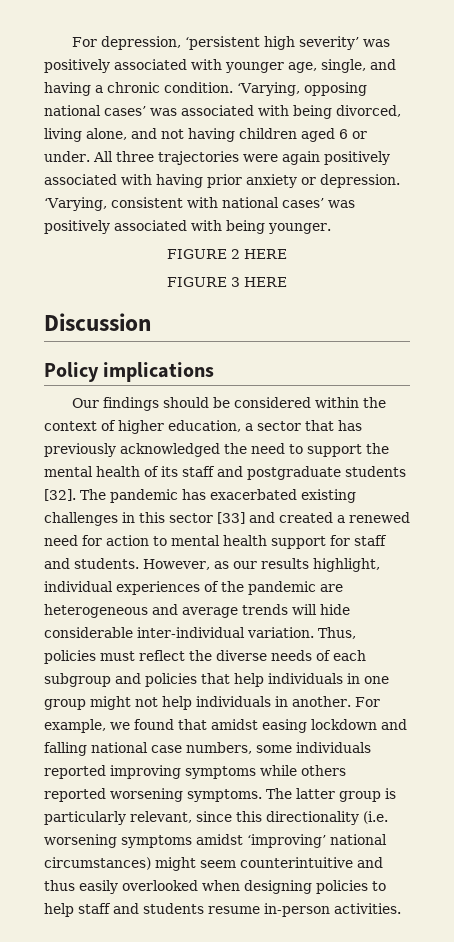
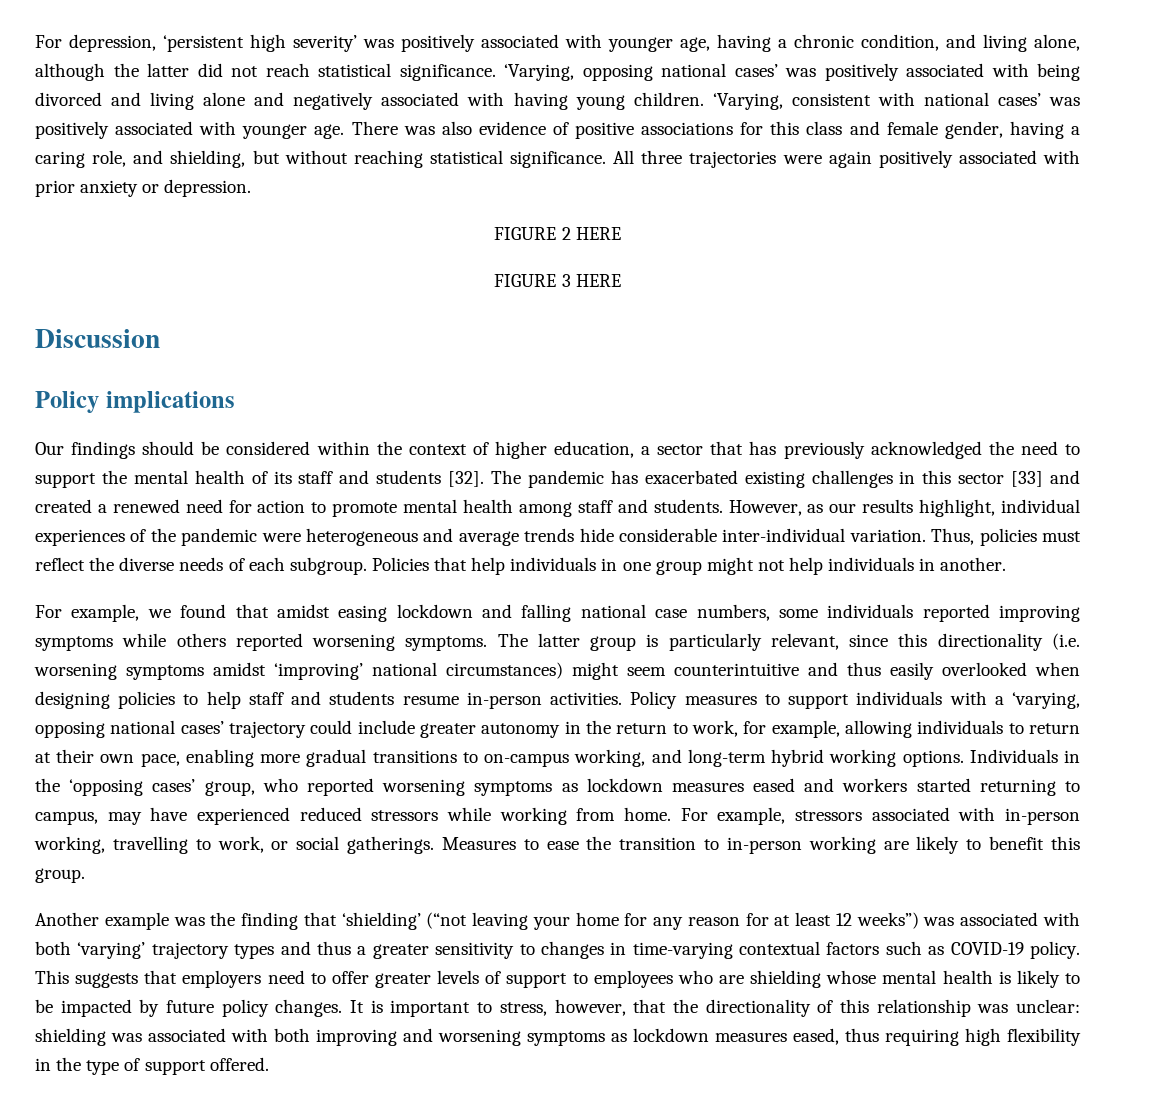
- For depression, ‘persistent high severity’ was positively associated with younger age, single, and having a chronic condition.
+ For depression, ‘persistent high severity’ was positively associated with younger age, having a chronic condition, and living alone, although the latter did not reach statistical significance.
- ‘Varying, opposing national cases’ was associated with being divorced, living alone, and not having children aged 6 or under. All three trajectories were again positively associated with having prior anxiety or depression.
+ ‘Varying, opposing national cases’ was positively associated with being divorced and living alone and negatively associated with having young children.
- ‘Varying, consistent with national cases’ was positively associated with being younger.
+ ‘Varying, consistent with national cases’ was positively associated with younger age. There was also evidence of positive associations for this class and female gender, having a caring role, and shielding, but without reaching statistical significance. All three trajectories were again positively associated with prior anxiety or depression.
- Our findings should be considered within the context of higher education, a sector that has previously acknowledged the need to support the mental health of its staff and postgraduate students [32].
+ Our findings should be considered within the context of higher education, a sector that has previously acknowledged the need to support the mental health of its staff and students [32].
- The pandemic has exacerbated existing challenges in this sector [33] and created a renewed need for action to mental health support for staff and students.
+ The pandemic has exacerbated existing challenges in this sector [33] and created a renewed need for action to promote mental health among staff and students.
- However, as our results highlight, individual experiences of the pandemic are heterogeneous and average trends will hide considerable inter-individual variation.
+ However, as our results highlight, individual experiences of the pandemic were heterogeneous and average trends hide considerable inter-individual variation.
- Thus, policies must reflect the diverse needs of each subgroup and policies that help individuals in one group might not help individuals in another. For example, we found that amidst easing lockdown and falling national case numbers, some individuals reported improving symptoms while others reported worsening symptoms.
+ Thus, policies must reflect the diverse needs of each subgroup. Policies that help individuals in one group might not help individuals in another.
+ For example, we found that amidst easing lockdown and falling national case numbers, some individuals reported improving symptoms while others reported worsening symptoms.
+ Policy measures to support individuals with a ‘varying, opposing national cases’ trajectory could include greater autonomy in the return to work, for example, allowing individuals to return at their own pace, enabling more gradual transitions to on-campus working, and long-term hybrid working options. Individuals in the ‘opposing cases’ group, who reported worsening symptoms as lockdown measures eased and workers started returning to campus, may have experienced reduced stressors while working from home. For example, stressors associated with in-person working, travelling to work, or social gatherings. Measures to ease the transition to in-person working are likely to benefit this group.
+ Another example was the finding that ‘shielding’ (“not leaving your home for any reason for at least 12 weeks”) was associated with both ‘varying’ trajectory types and thus a greater sensitivity to changes in time-varying contextual factors such as COVID-19 policy. This suggests that employers need to offer greater levels of support to employees who are shielding whose mental health is likely to be impacted by future policy changes. It is important to stress, however, that the directionality of this relationship was unclear: shielding was associated with both improving and worsening symptoms as lockdown measures eased, thus requiring high flexibility in the type of support offered.

